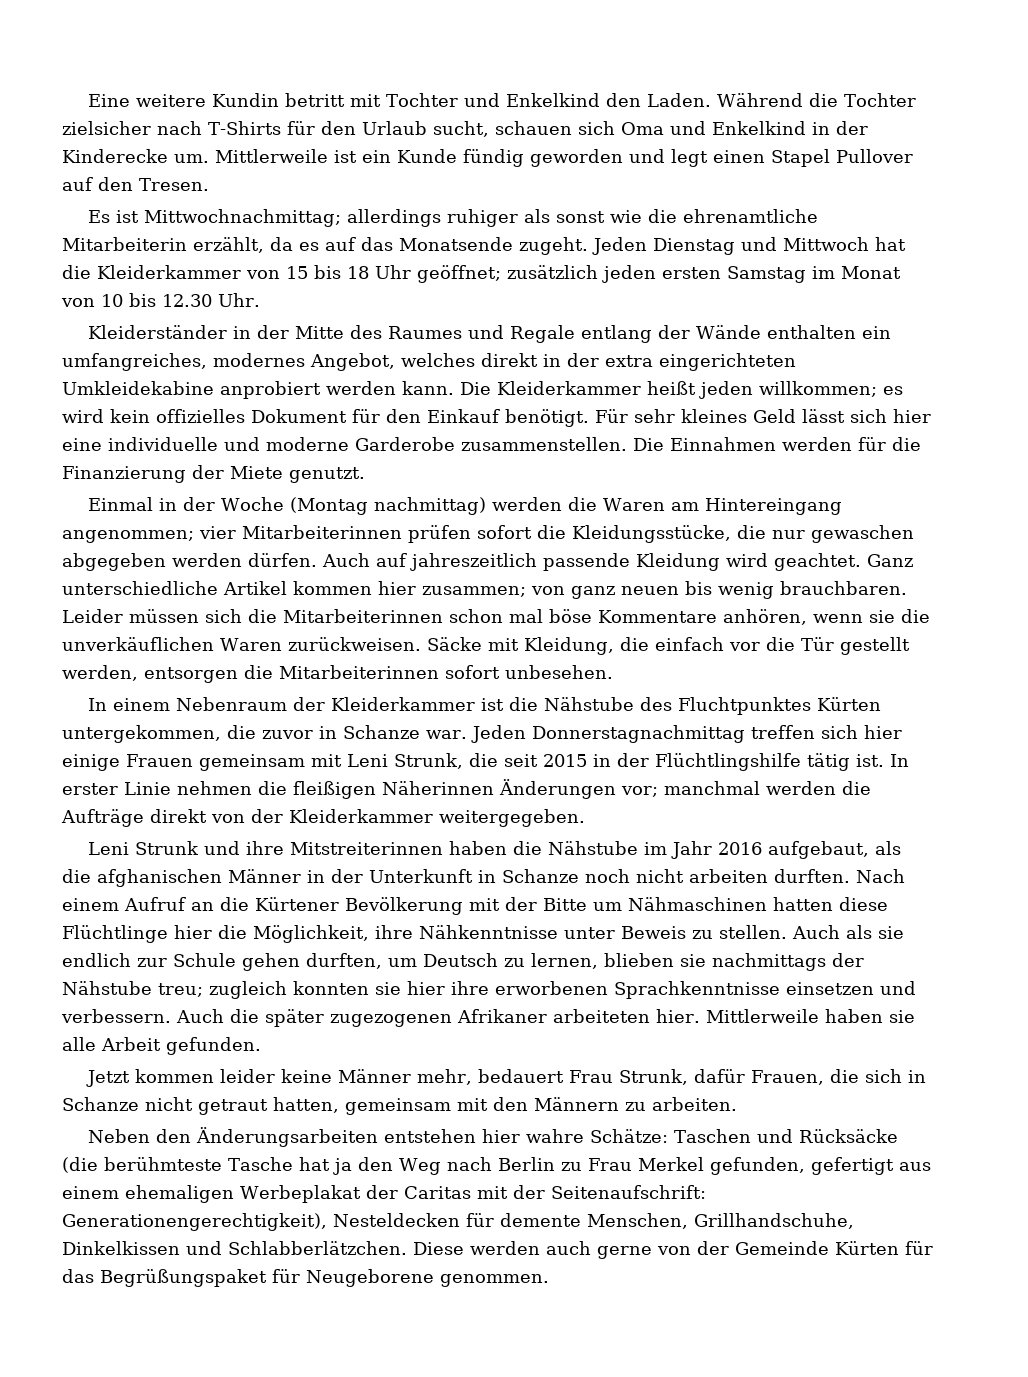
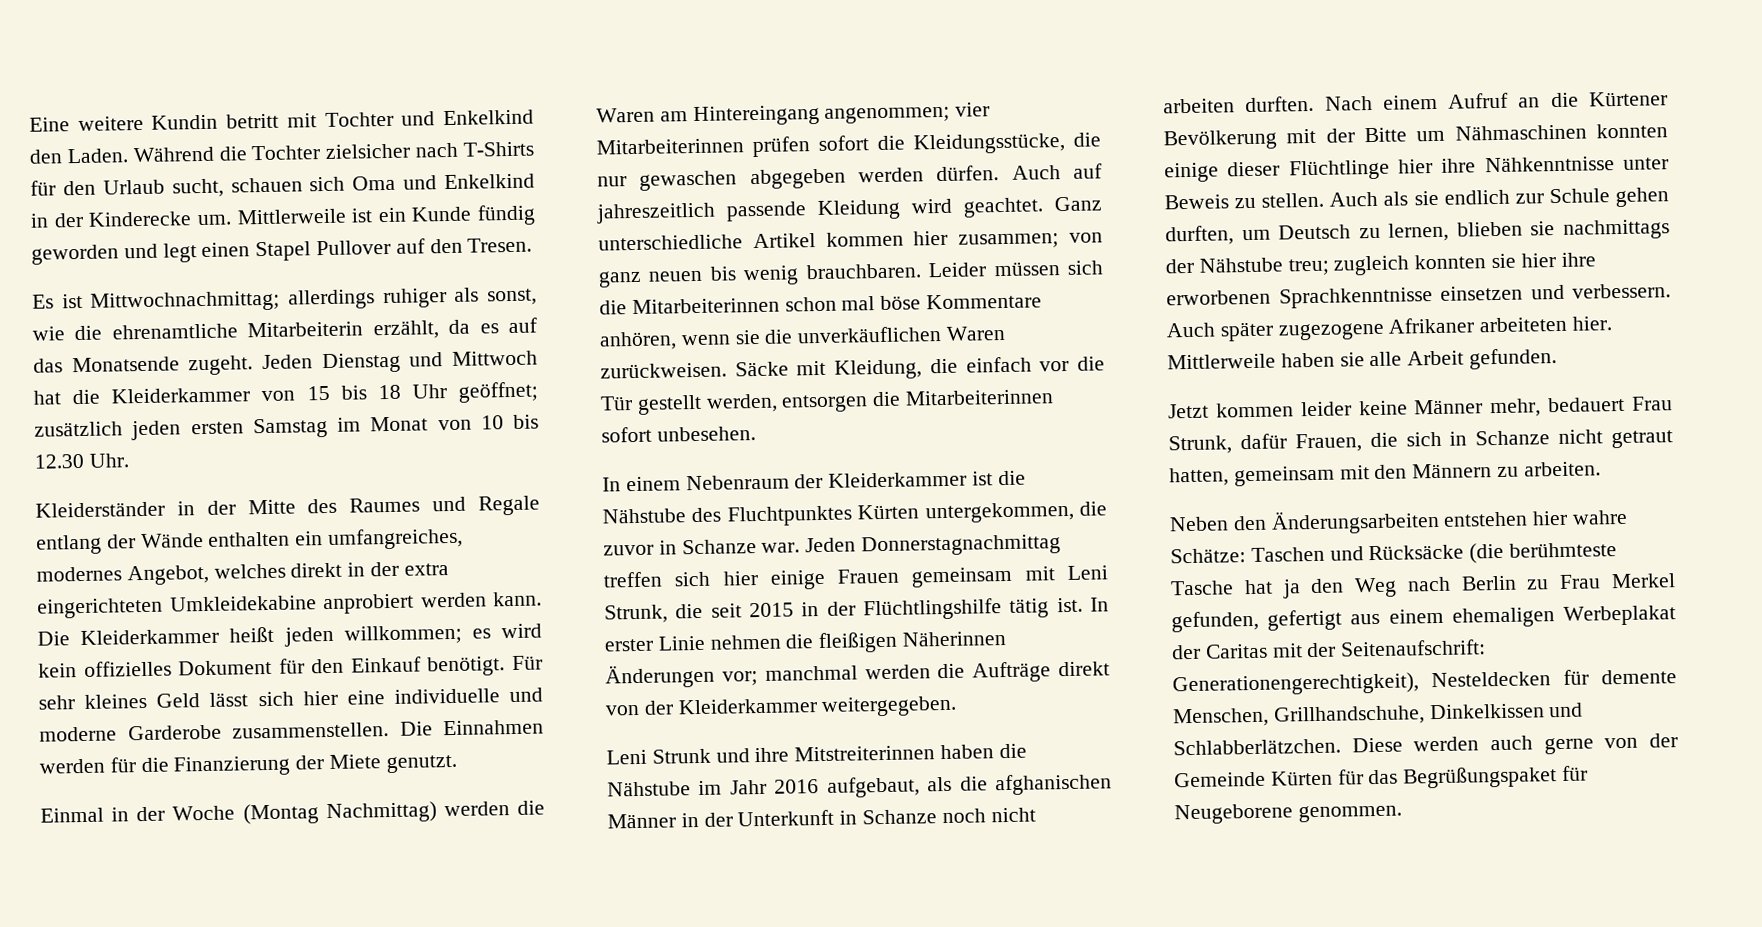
- Es ist Mittwochnachmittag; allerdings ruhiger als sonst wie die ehrenamtliche Mitarbeiterin erzählt, da es auf das Monatsende zugeht.
+ Es ist Mittwochnachmittag; allerdings ruhiger als sonst, wie die ehrenamtliche Mitarbeiterin erzählt, da es auf das Monatsende zugeht.
- Einmal in der Woche (Montag nachmittag) werden die Waren am Hintereingang angenommen; vier Mitarbeiterinnen prüfen sofort die Kleidungsstücke, die nur gewaschen abgegeben werden dürfen.
+ Einmal in der Woche (Montag Nachmittag) werden die Waren am Hintereingang angenommen; vier Mitarbeiterinnen prüfen sofort die Kleidungsstücke, die nur gewaschen abgegeben werden dürfen.
- Nach einem Aufruf an die Kürtener Bevölkerung mit der Bitte um Nähmaschinen hatten diese Flüchtlinge hier die Möglichkeit, ihre Nähkenntnisse unter Beweis zu stellen.
+ Nach einem Aufruf an die Kürtener Bevölkerung mit der Bitte um Nähmaschinen konnten einige dieser Flüchtlinge hier ihre Nähkenntnisse unter Beweis zu stellen.
- Auch die später zugezogenen Afrikaner arbeiteten hier.
+ Auch später zugezogene Afrikaner arbeiteten hier.

